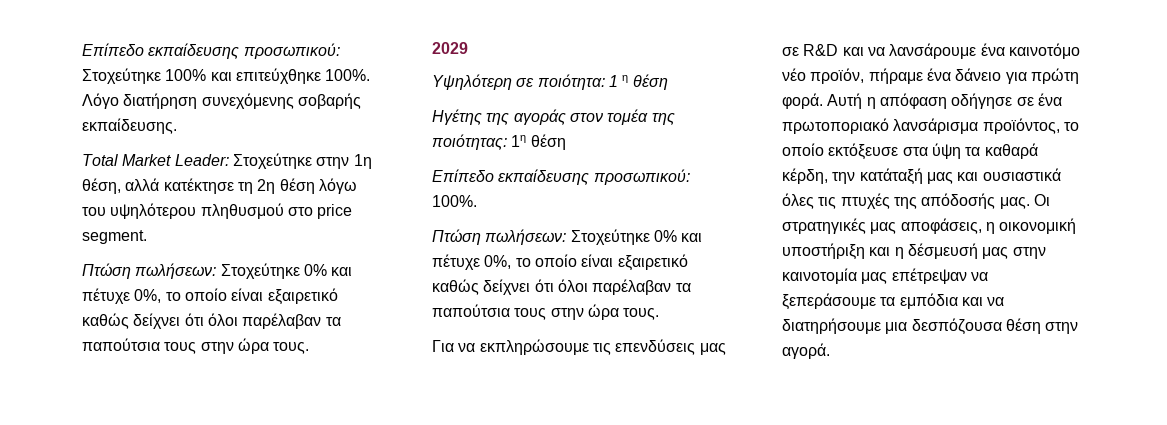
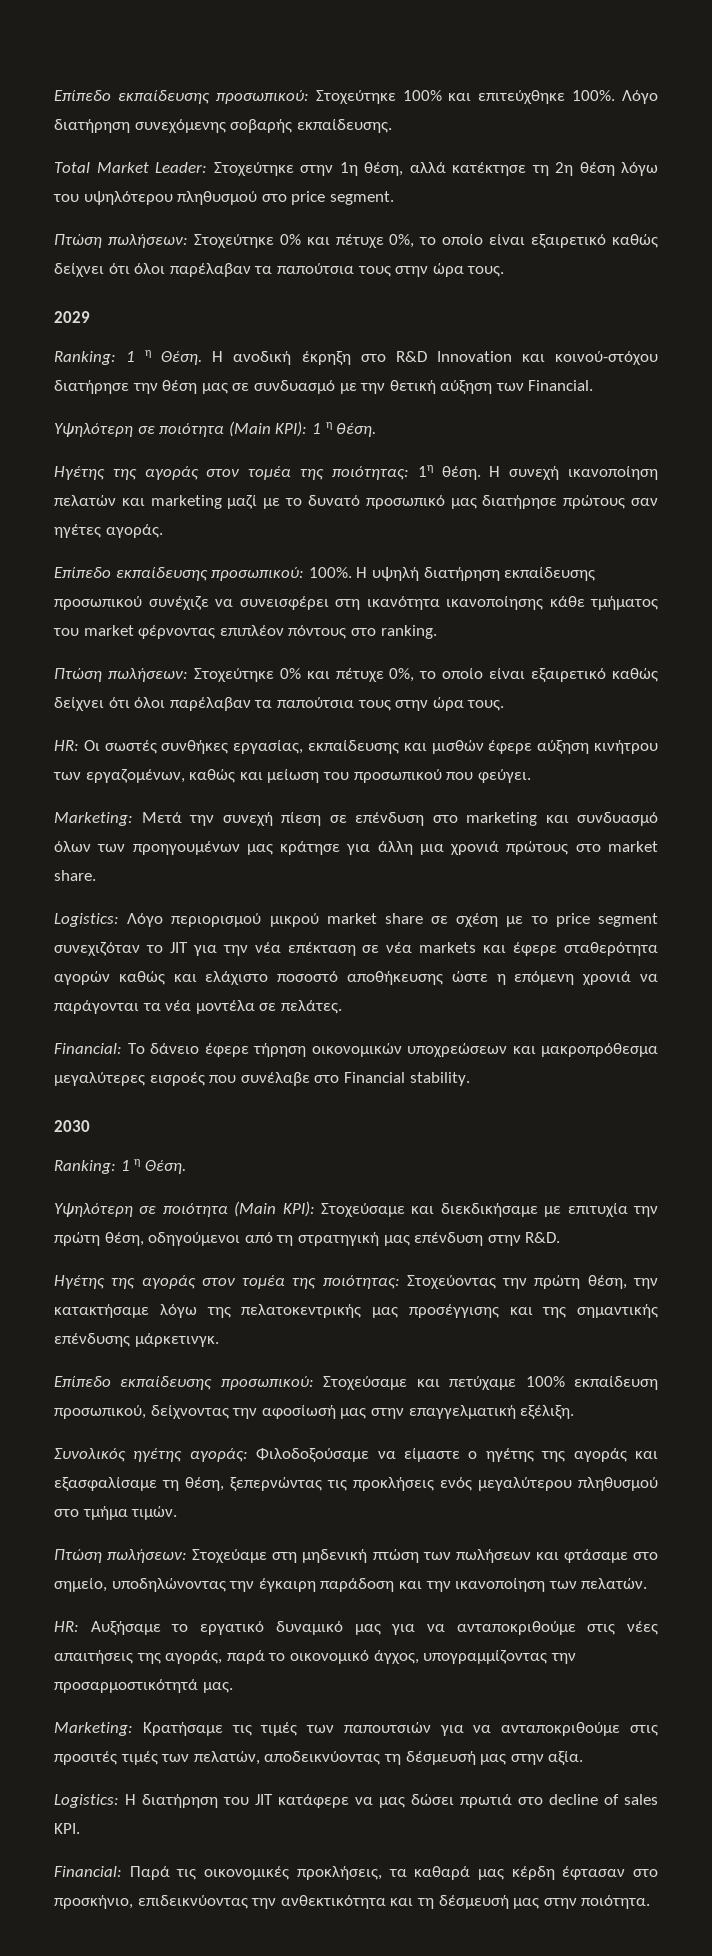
- Υψηλότερη σε ποιότητα: 1 η θέση
+ Ranking: 1 η Θέση. Η ανοδική έκρηξη στο R&D Innovation και κοινού-στόχου διατήρησε την θέση μας σε συνδυασμό με την θετική αύξηση των Financial.
+ Υψηλότερη σε ποιότητα (Main KPI): 1 η θέση.
- Ηγέτης της αγοράς στον τομέα της ποιότητας: 1η θέση
- Επίπεδο εκπαίδευσης προσωπικού: 100%.
+ Ηγέτης της αγοράς στον τομέα της ποιότητας: 1η θέση. Η συνεχή ικανοποίηση πελατών και marketing μαζί με το δυνατό προσωπικό μας διατήρησε πρώτους σαν ηγέτες αγοράς.
+ Επίπεδο εκπαίδευσης προσωπικού: 100%. Η υψηλή διατήρηση εκπαίδευσης προσωπικού συνέχιζε να συνεισφέρει στη ικανότητα ικανοποίησης κάθε τμήματος του market φέρνοντας επιπλέον πόντους στο ranking.
- Για να εκπληρώσουμε τις επενδύσεις μας σε R&D και να λανσάρουμε ένα καινοτόμο νέο προϊόν, πήραμε ένα δάνειο για πρώτη φορά. Αυτή η απόφαση οδήγησε σε ένα πρωτοποριακό λανσάρισμα προϊόντος, το οποίο εκτόξευσε στα ύψη τα καθαρά κέρδη, την κατάταξή μας και ουσιαστικά όλες τις πτυχές της απόδοσής μας. Οι στρατηγικές μας αποφάσεις, η οικονομική υποστήριξη και η δέσμευσή μας στην καινοτομία μας επέτρεψαν να ξεπεράσουμε τα εμπόδια και να διατηρήσουμε μια δεσπόζουσα θέση στην αγορά.
+ HR: Οι σωστές συνθήκες εργασίας, εκπαίδευσης και μισθών έφερε αύξηση κινήτρου των εργαζομένων, καθώς και μείωση του προσωπικού που φεύγει.
+ Marketing: Μετά την συνεχή πίεση σε επένδυση στο marketing και συνδυασμό όλων των προηγουμένων μας κράτησε για άλλη μια χρονιά πρώτους στο market share.
+ Logistics: Λόγο περιορισμού μικρού market share σε σχέση με το price segment συνεχιζόταν το JIT για την νέα επέκταση σε νέα markets και έφερε σταθερότητα αγορών καθώς και ελάχιστο ποσοστό αποθήκευσης ώστε η επόμενη χρονιά να παράγονται τα νέα μοντέλα σε πελάτες.
+ Financial: Το δάνειο έφερε τήρηση οικονομικών υποχρεώσεων και μακροπρόθεσμα μεγαλύτερες εισροές που συνέλαβε στο Financial stability.
+ 2030
+ Ranking: 1 η Θέση.
+ Υψηλότερη σε ποιότητα (Main KPI): Στοχεύσαμε και διεκδικήσαμε με επιτυχία την πρώτη θέση, οδηγούμενοι από τη στρατηγική μας επένδυση στην R&D.
+ Ηγέτης της αγοράς στον τομέα της ποιότητας: Στοχεύοντας την πρώτη θέση, την κατακτήσαμε λόγω της πελατοκεντρικής μας προσέγγισης και της σημαντικής επένδυσης μάρκετινγκ.
+ Επίπεδο εκπαίδευσης προσωπικού: Στοχεύσαμε και πετύχαμε 100% εκπαίδευση προσωπικού, δείχνοντας την αφοσίωσή μας στην επαγγελματική εξέλιξη.
+ Συνολικός ηγέτης αγοράς: Φιλοδοξούσαμε να είμαστε ο ηγέτης της αγοράς και εξασφαλίσαμε τη θέση, ξεπερνώντας τις προκλήσεις ενός μεγαλύτερου πληθυσμού στο τμήμα τιμών.
+ Πτώση πωλήσεων: Στοχεύαμε στη μηδενική πτώση των πωλήσεων και φτάσαμε στο σημείο, υποδηλώνοντας την έγκαιρη παράδοση και την ικανοποίηση των πελατών.
+ HR: Αυξήσαμε το εργατικό δυναμικό μας για να ανταποκριθούμε στις νέες απαιτήσεις της αγοράς, παρά το οικονομικό άγχος, υπογραμμίζοντας την προσαρμοστικότητά μας.
+ Marketing: Κρατήσαμε τις τιμές των παπουτσιών για να ανταποκριθούμε στις προσιτές τιμές των πελατών, αποδεικνύοντας τη δέσμευσή μας στην αξία.
+ Logistics: Η διατήρηση του JIT κατάφερε να μας δώσει πρωτιά στο decline of sales KPI.
+ Financial: Παρά τις οικονομικές προκλήσεις, τα καθαρά μας κέρδη έφτασαν στο προσκήνιο, επιδεικνύοντας την ανθεκτικότητα και τη δέσμευσή μας στην ποιότητα.

